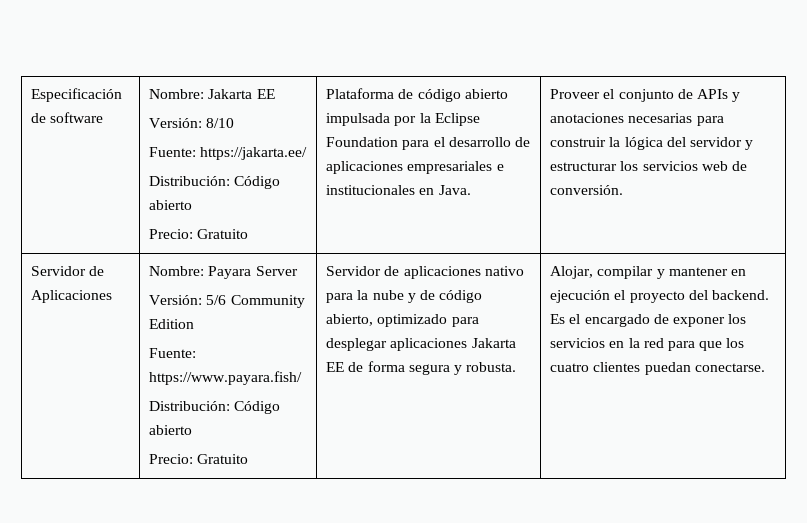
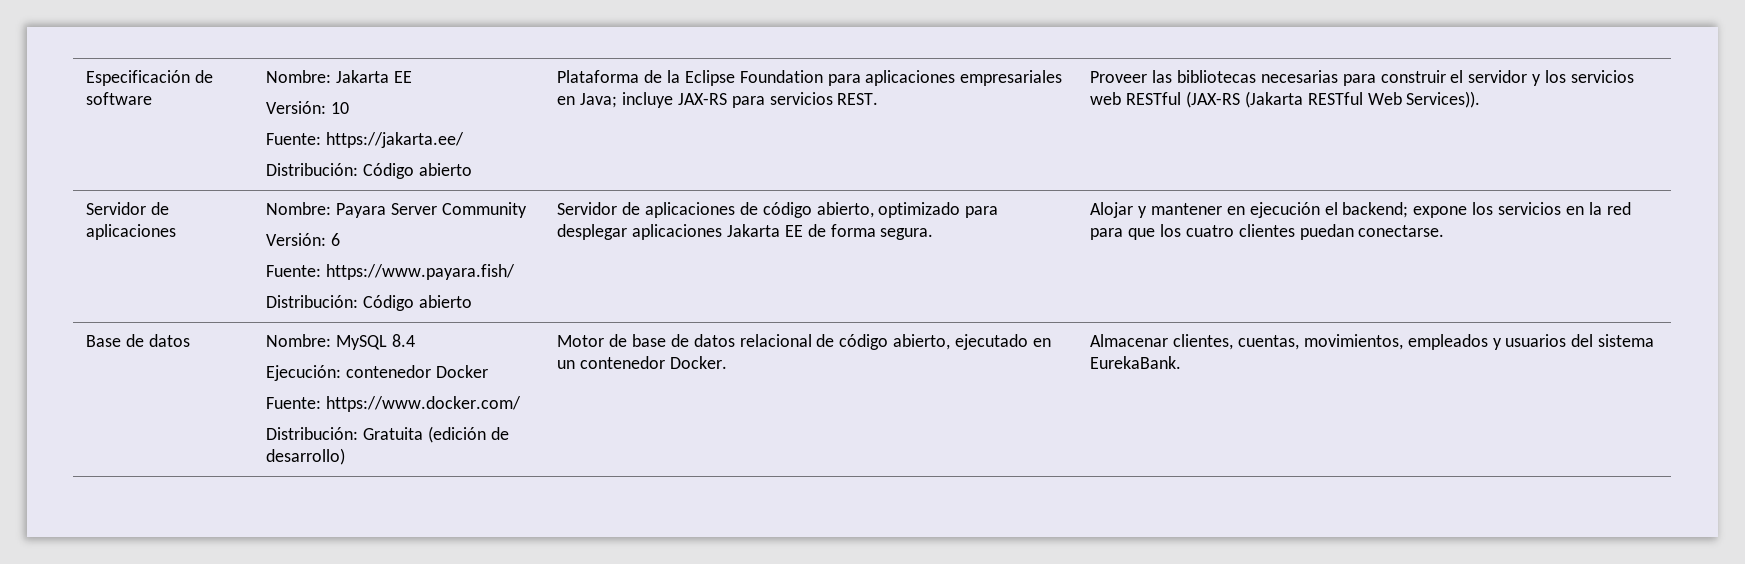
- Versión: 8/10
+ Versión: 10
  Fuente: https://jakarta.ee/
  Distribución: Código abierto
- Precio: Gratuito
- Plataforma de código abierto impulsada por la Eclipse Foundation para el desarrollo de aplicaciones empresariales e institucionales en Java. | Proveer el conjunto de APIs y anotaciones necesarias para construir la lógica del servidor y estructurar los servicios web de conversión.
- Servidor de Aplicaciones
+ Plataforma de la Eclipse Foundation para aplicaciones empresariales en Java; incluye JAX-RS para servicios REST. | Proveer las bibliotecas necesarias para construir el servidor y los servicios web RESTful (JAX-RS (Jakarta RESTful Web Services)).
+ Servidor de aplicaciones
- Nombre: Payara Server
- Versión: 5/6 Community Edition
+ Nombre: Payara Server Community
+ Versión: 6
- Precio: Gratuito | Servidor de aplicaciones nativo para la nube y de código abierto, optimizado para desplegar aplicaciones Jakarta EE de forma segura y robusta. | Alojar, compilar y mantener en ejecución el proyecto del backend. Es el encargado de exponer los servicios en la red para que los cuatro clientes puedan conectarse.
+ Servidor de aplicaciones de código abierto, optimizado para desplegar aplicaciones Jakarta EE de forma segura. | Alojar y mantener en ejecución el backend; expone los servicios en la red para que los cuatro clientes puedan conectarse.
+ Base de datos | Nombre: MySQL 8.4
+ Ejecución: contenedor Docker
+ Fuente: https://www.docker.com/
+ Distribución: Gratuita (edición de desarrollo) | Motor de base de datos relacional de código abierto, ejecutado en un contenedor Docker. | Almacenar clientes, cuentas, movimientos, empleados y usuarios del sistema EurekaBank.

